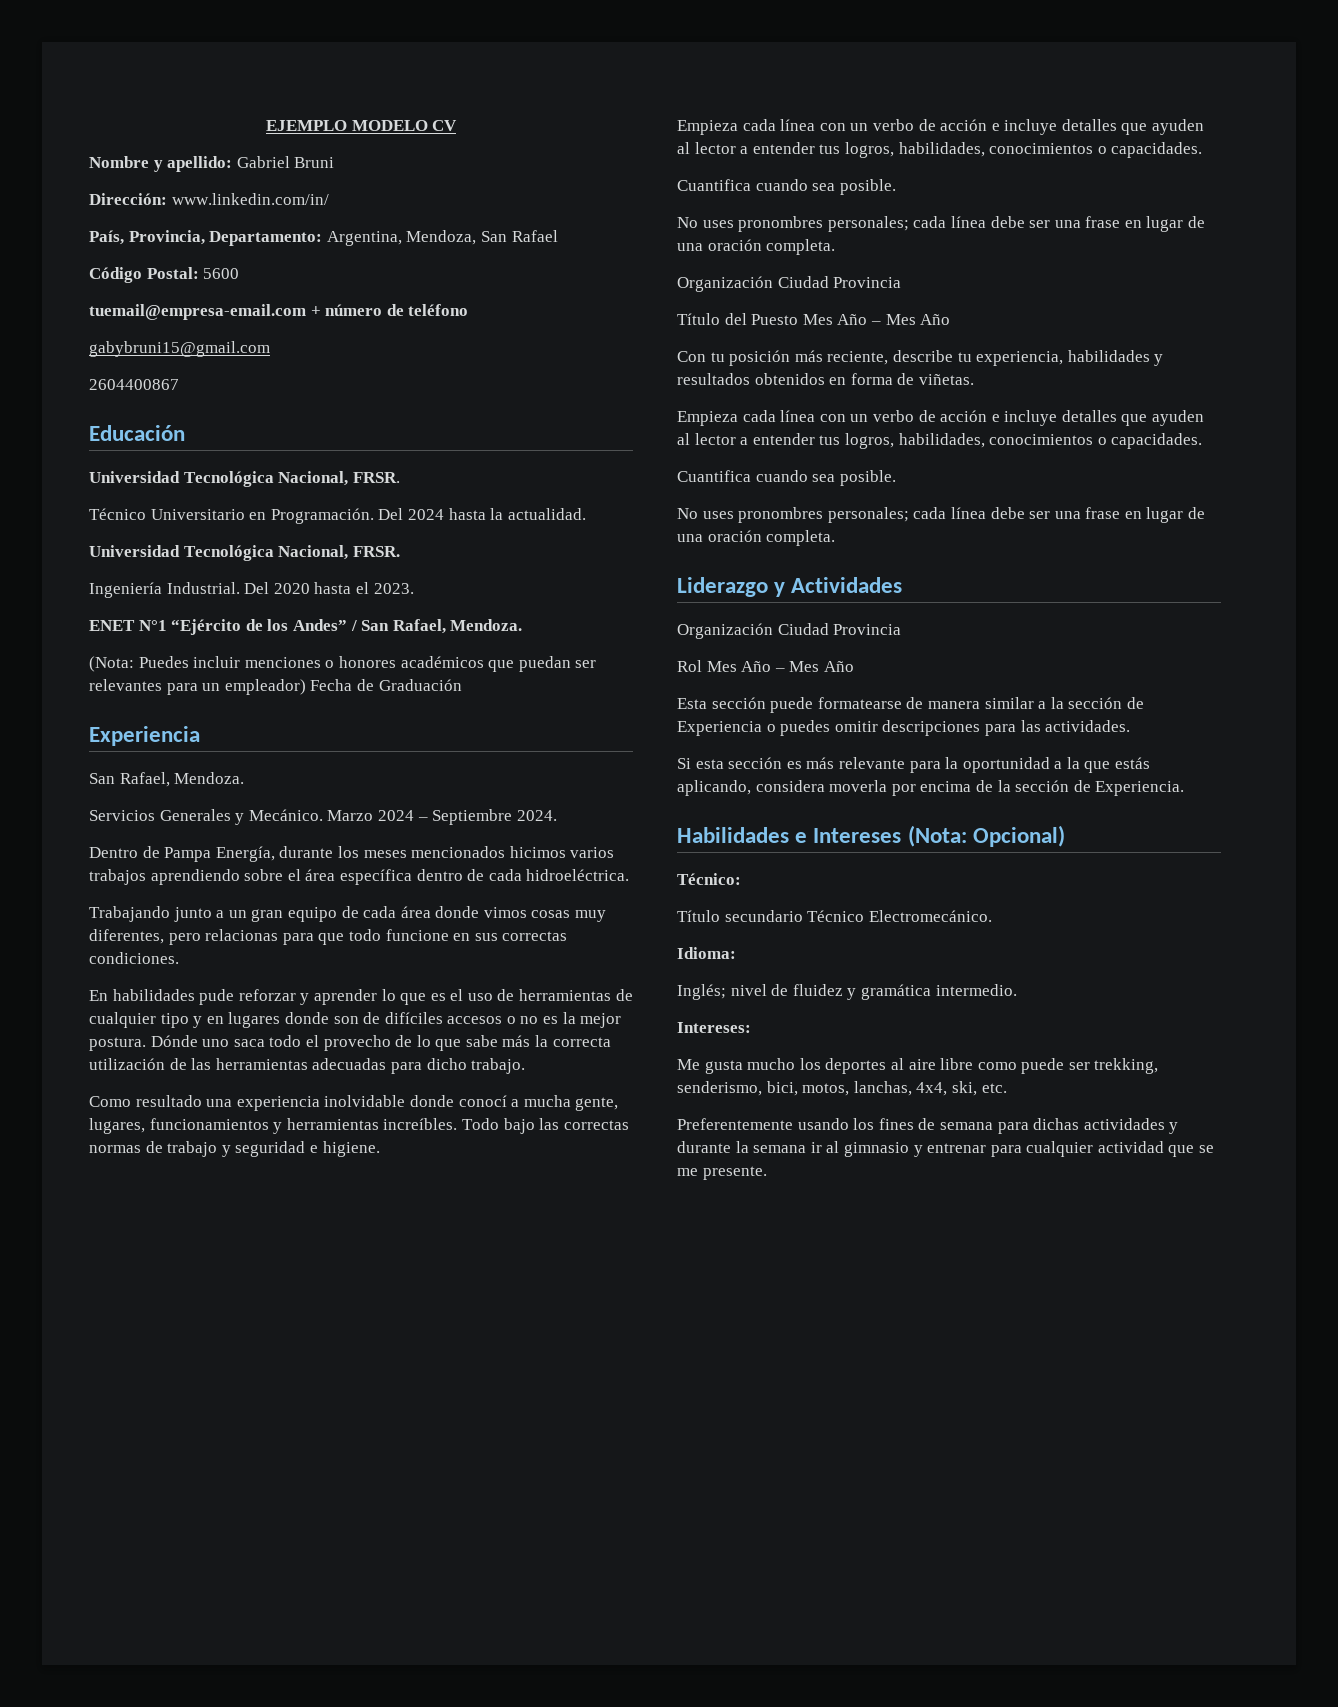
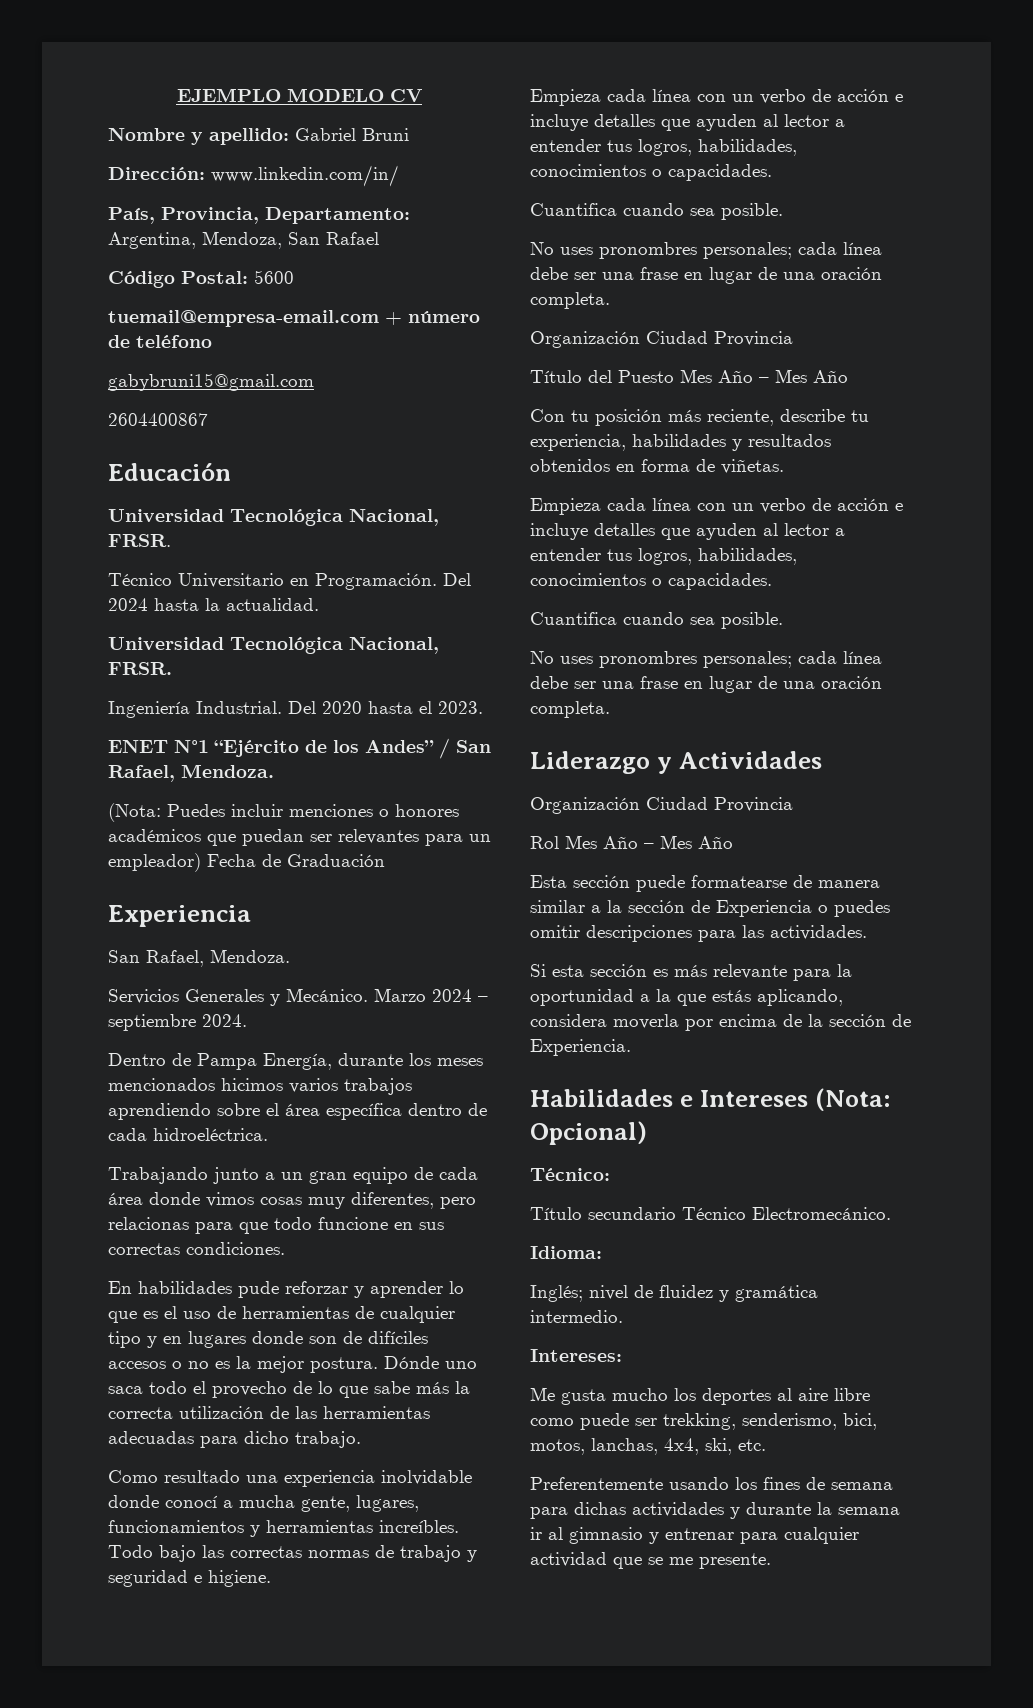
- Marzo 2024 – Septiembre 2024.
+ Marzo 2024 – septiembre 2024.

